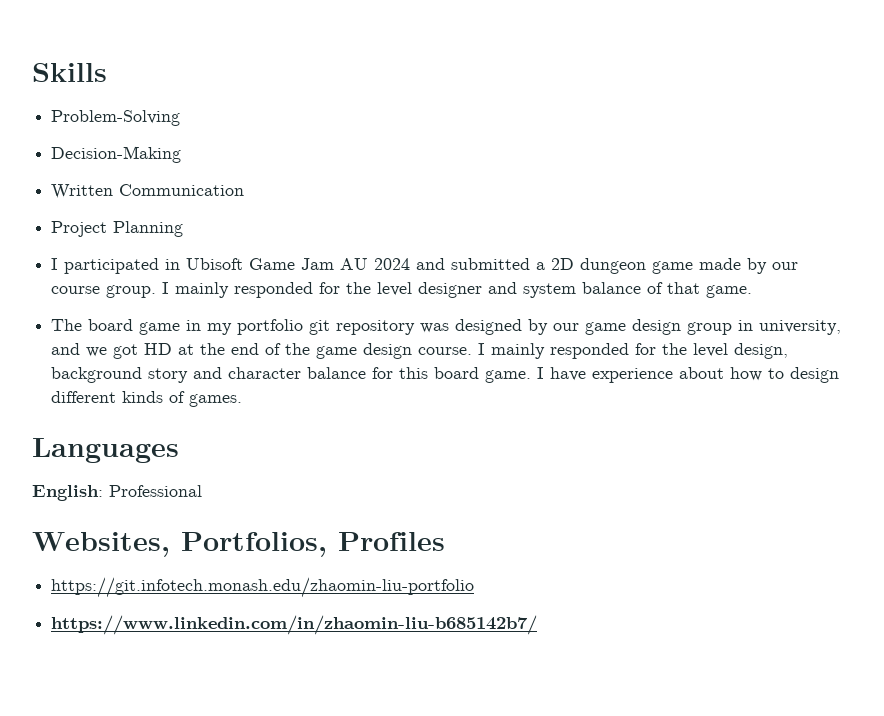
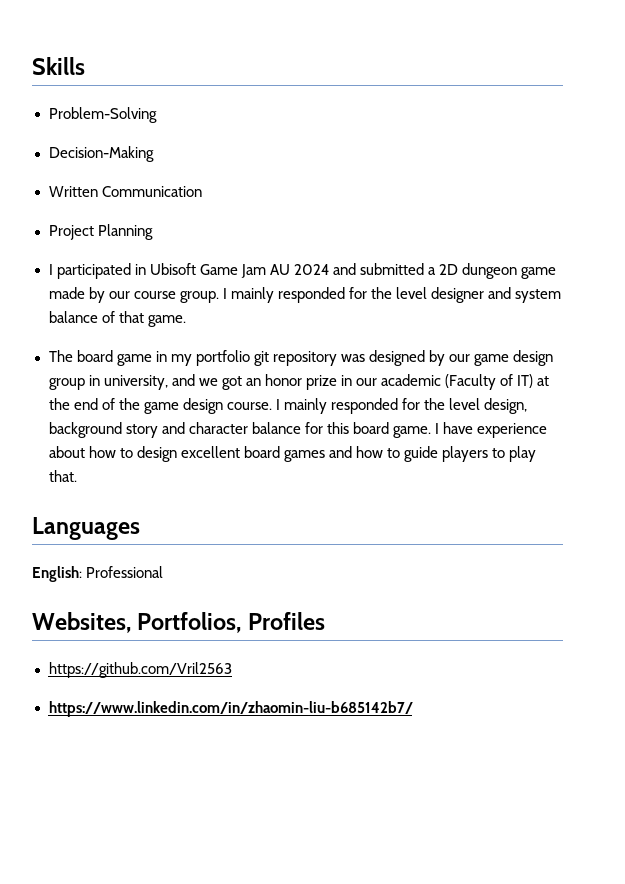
- The board game in my portfolio git repository was designed by our game design group in university, and we got HD at the end of the game design course.
+ The board game in my portfolio git repository was designed by our game design group in university, and we got an honor prize in our academic (Faculty of IT) at the end of the game design course.
- I have experience about how to design different kinds of games.
+ I have experience about how to design excellent board games and how to guide players to play that.
- https://git.infotech.monash.edu/zhaomin-liu-portfolio
+ https://github.com/Vril2563

